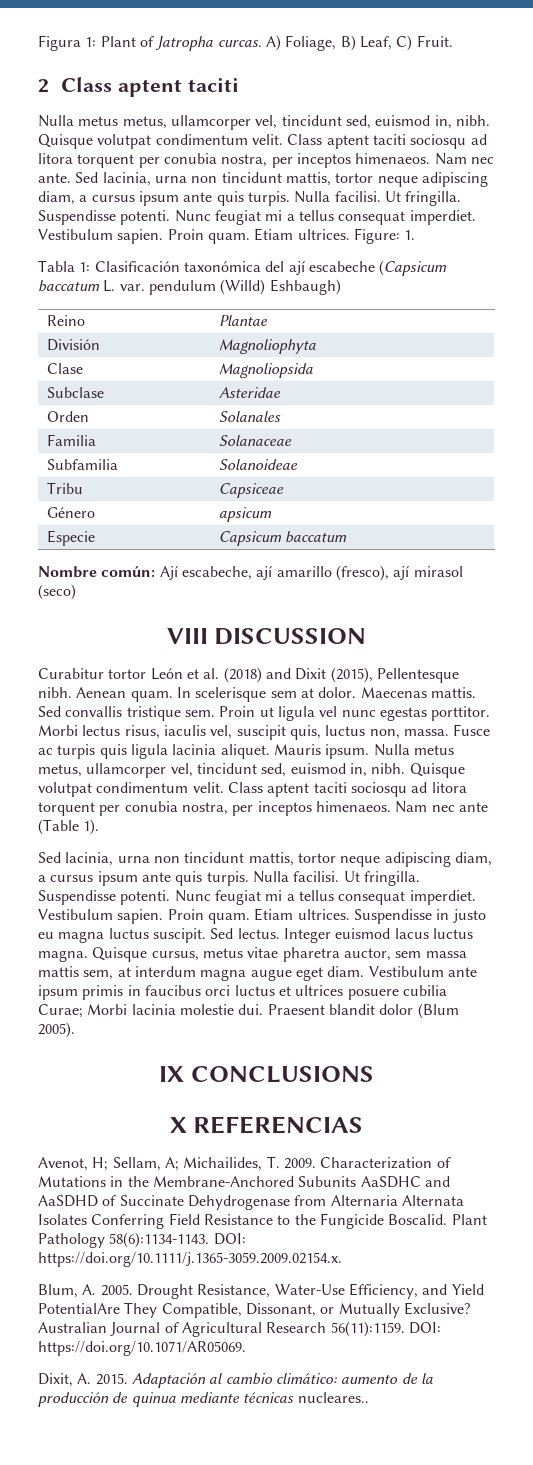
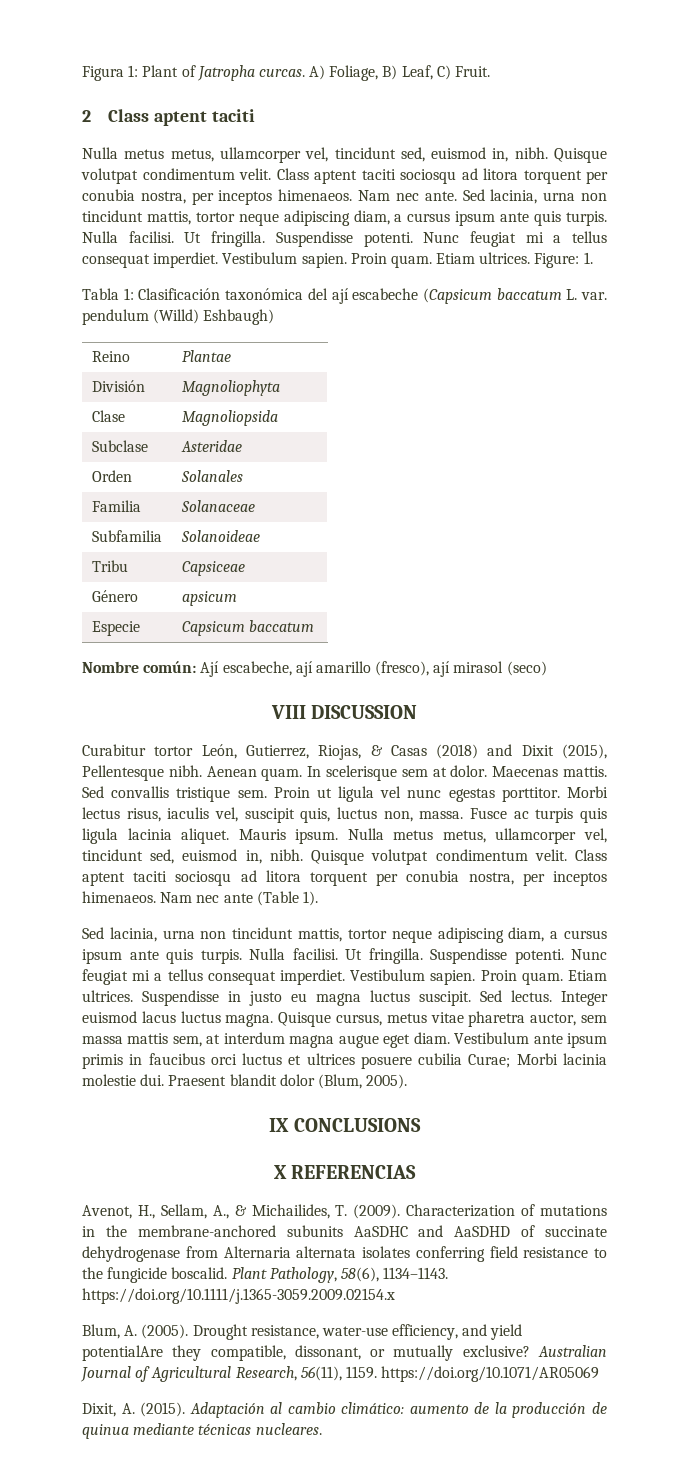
- Curabitur tortor León et al. (2018) and Dixit (2015), Pellentesque nibh.
+ Curabitur tortor León, Gutierrez, Riojas, & Casas (2018) and Dixit (2015), Pellentesque nibh.
- Praesent blandit dolor (Blum 2005).
+ Praesent blandit dolor (Blum, 2005).
- Avenot, H; Sellam, A; Michailides, T. 2009.
+ Avenot, H., Sellam, A., & Michailides, T. (2009).
- Characterization of Mutations in the Membrane-Anchored Subunits AaSDHC and AaSDHD of Succinate Dehydrogenase from Alternaria Alternata Isolates Conferring Field Resistance to the Fungicide Boscalid. Plant Pathology 58(6):1134-1143. DOI: https://doi.org/10.1111/j.1365-3059.2009.02154.x.
- Blum, A. 2005. Drought Resistance, Water-Use Efficiency, and Yield PotentialAre They Compatible, Dissonant, or Mutually Exclusive? Australian Journal of Agricultural Research 56(11):1159. DOI: https://doi.org/10.1071/AR05069.
+ Characterization of mutations in the membrane-anchored subunits AaSDHC and AaSDHD of succinate dehydrogenase from Alternaria alternata isolates conferring field resistance to the fungicide boscalid. Plant Pathology, 58(6), 1134–1143. https://doi.org/10.1111/j.1365-3059.2009.02154.x
+ Blum, A. (2005). Drought resistance, water-use efficiency, and yield potentialAre they compatible, dissonant, or mutually exclusive? Australian Journal of Agricultural Research, 56(11), 1159. https://doi.org/10.1071/AR05069
- Dixit, A. 2015.
+ Dixit, A. (2015).
- Adaptación al cambio climático: aumento de la producción de quinua mediante técnicas nucleares..
+ Adaptación al cambio climático: aumento de la producción de quinua mediante técnicas nucleares.

